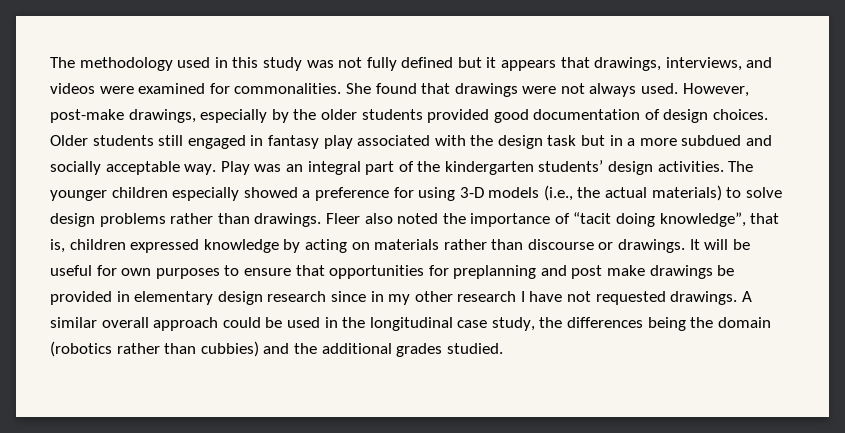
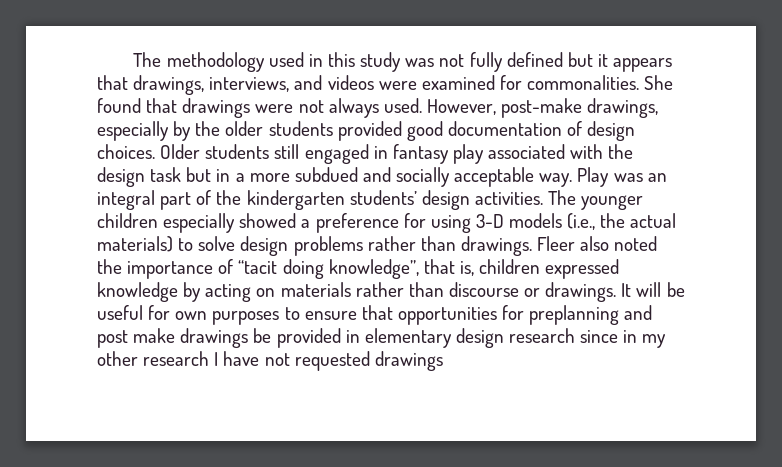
- It will be useful for own purposes to ensure that opportunities for preplanning and post make drawings be provided in elementary design research since in my other research I have not requested drawings. A similar overall approach could be used in the longitudinal case study, the differences being the domain (robotics rather than cubbies) and the additional grades studied.
+ It will be useful for own purposes to ensure that opportunities for preplanning and post make drawings be provided in elementary design research since in my other research I have not requested drawings

